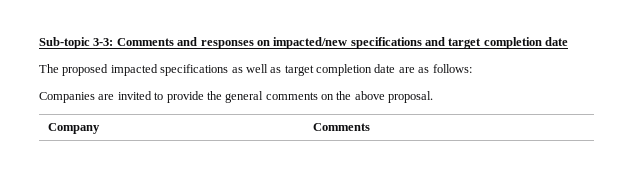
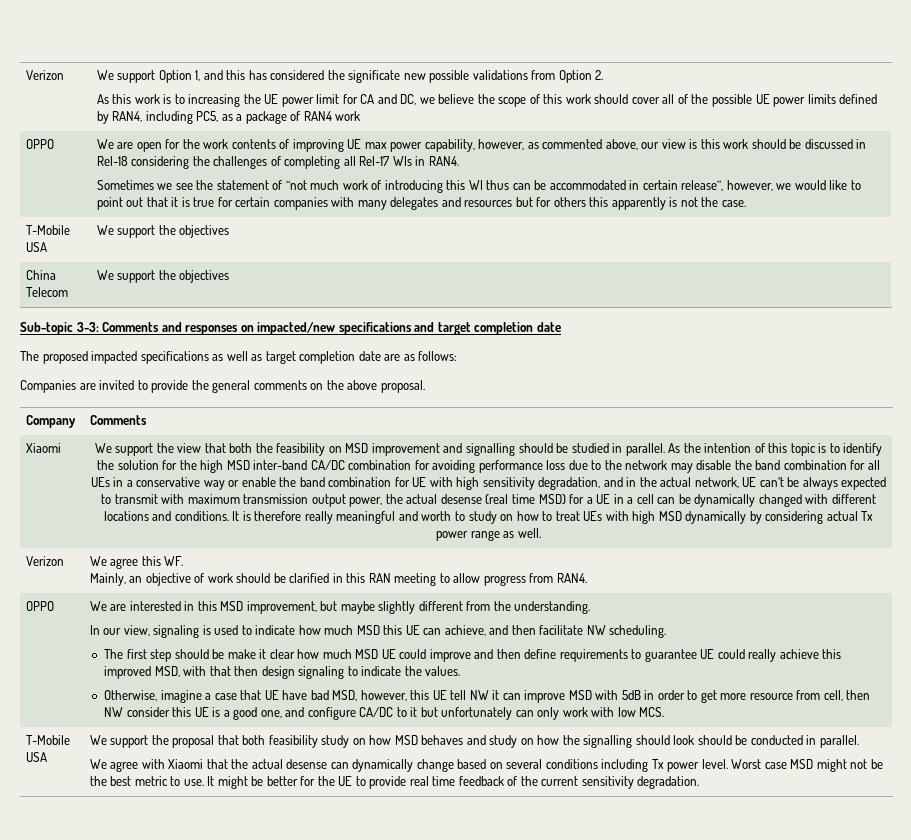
+ Verizon | We support Option 1, and this has considered the significate new possible validations from Option 2.
+ As this work is to increasing the UE power limit for CA and DC, we believe the scope of this work should cover all of the possible UE power limits defined by RAN4, including PC5, as a package of RAN4 work
+ OPPO | We are open for the work contents of improving UE max power capability, however, as commented above, our view is this work should be discussed in Rel-18 considering the challenges of completing all Rel-17 WIs in RAN4.
+ Sometimes we see the statement of “not much work of introducing this WI thus can be accommodated in certain release”, however, we would like to point out that it is true for certain companies with many delegates and resources but for others this apparently is not the case.
+ T-Mobile USA | We support the objectives
+ China Telecom | We support the objectives
+ Xiaomi | We support the view that both the feasibility on MSD improvement and signalling should be studied in parallel. As the intention of this topic is to identify the solution for the high MSD inter-band CA/DC combination for avoiding performance loss due to the network may disable the band combination for all UEs in a conservative way or enable the band combination for UE with high sensitivity degradation, and in the actual network, UE can’t be always expected to transmit with maximum transmission output power, the actual desense (real time MSD) for a UE in a cell can be dynamically changed with different locations and conditions. It is therefore really meaningful and worth to study on how to treat UEs with high MSD dynamically by considering actual Tx power range as well.
+ Verizon | We agree this WF.
+ Mainly, an objective of work should be clarified in this RAN meeting to allow progress from RAN4.
+ OPPO | We are interested in this MSD improvement, but maybe slightly different from the understanding.
+ In our view, signaling is used to indicate how much MSD this UE can achieve, and then facilitate NW scheduling.
+ The first step should be make it clear how much MSD UE could improve and then define requirements to guarantee UE could really achieve this improved MSD, with that then design signaling to indicate the values.
+ Otherwise, imagine a case that UE have bad MSD, however, this UE tell NW it can improve MSD with 5dB in order to get more resource from cell, then NW consider this UE is a good one, and configure CA/DC to it but unfortunately can only work with low MCS.
+ T-Mobile USA | We support the proposal that both feasibility study on how MSD behaves and study on how the signalling should look should be conducted in parallel.
+ We agree with Xiaomi that the actual desense can dynamically change based on several conditions including Tx power level. Worst case MSD might not be the best metric to use. It might be better for the UE to provide real time feedback of the current sensitivity degradation.

